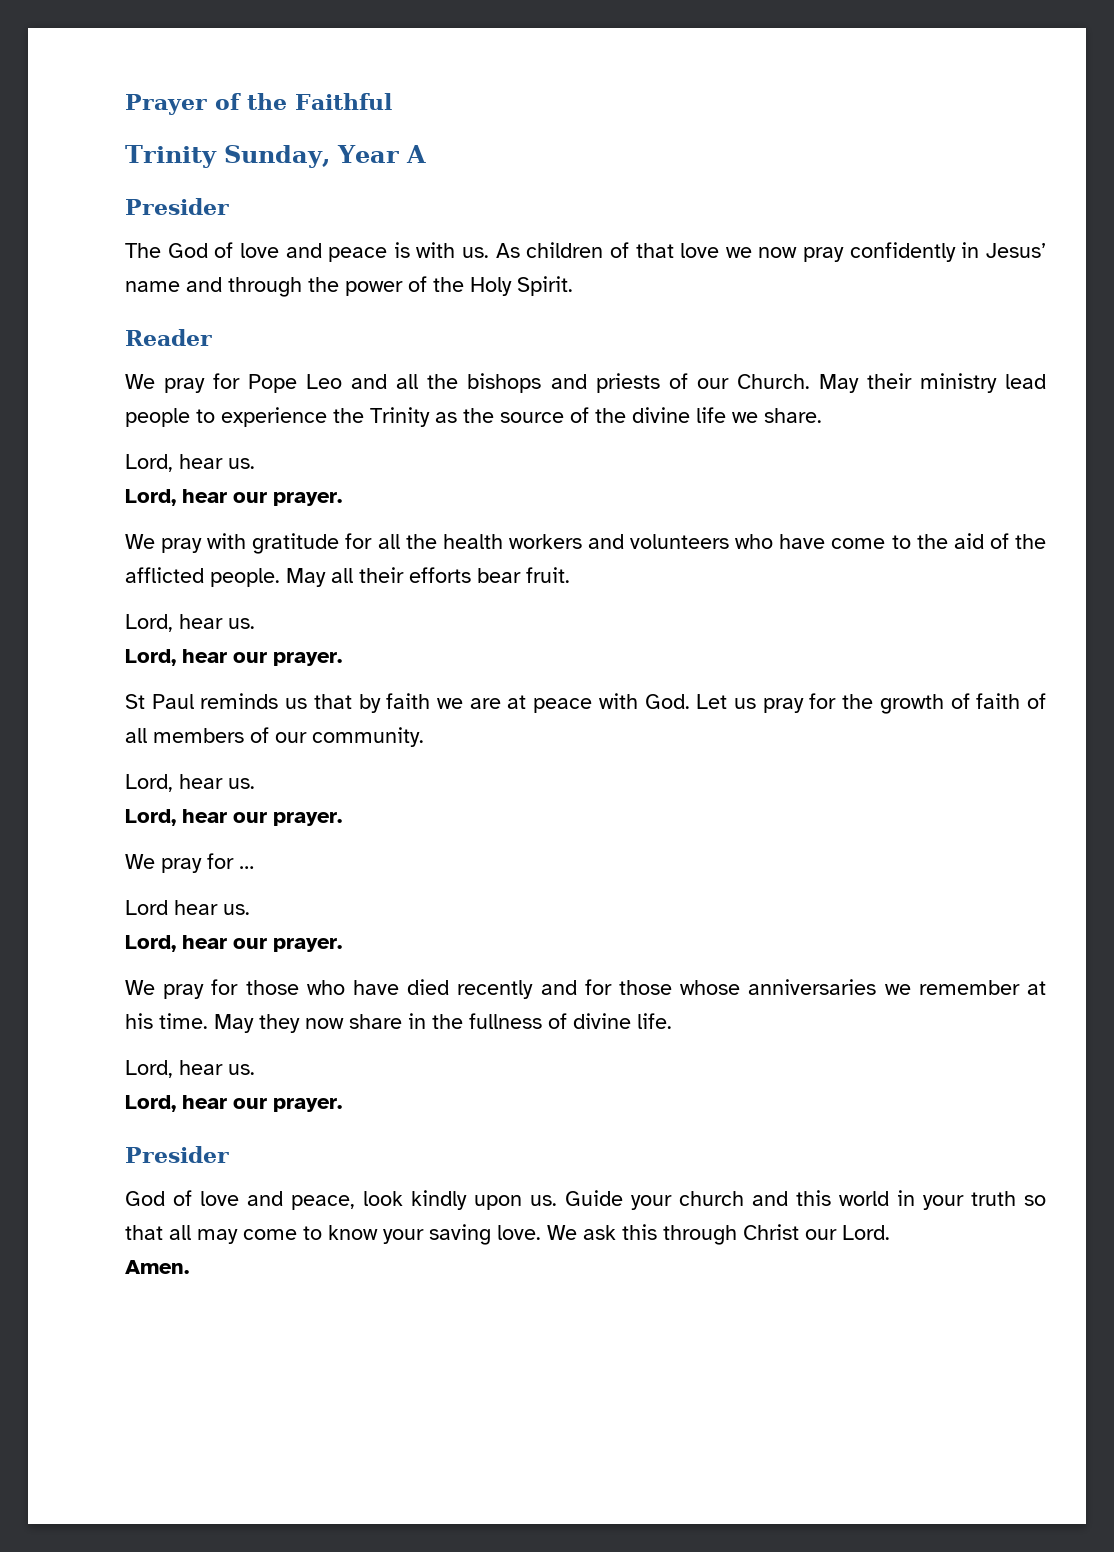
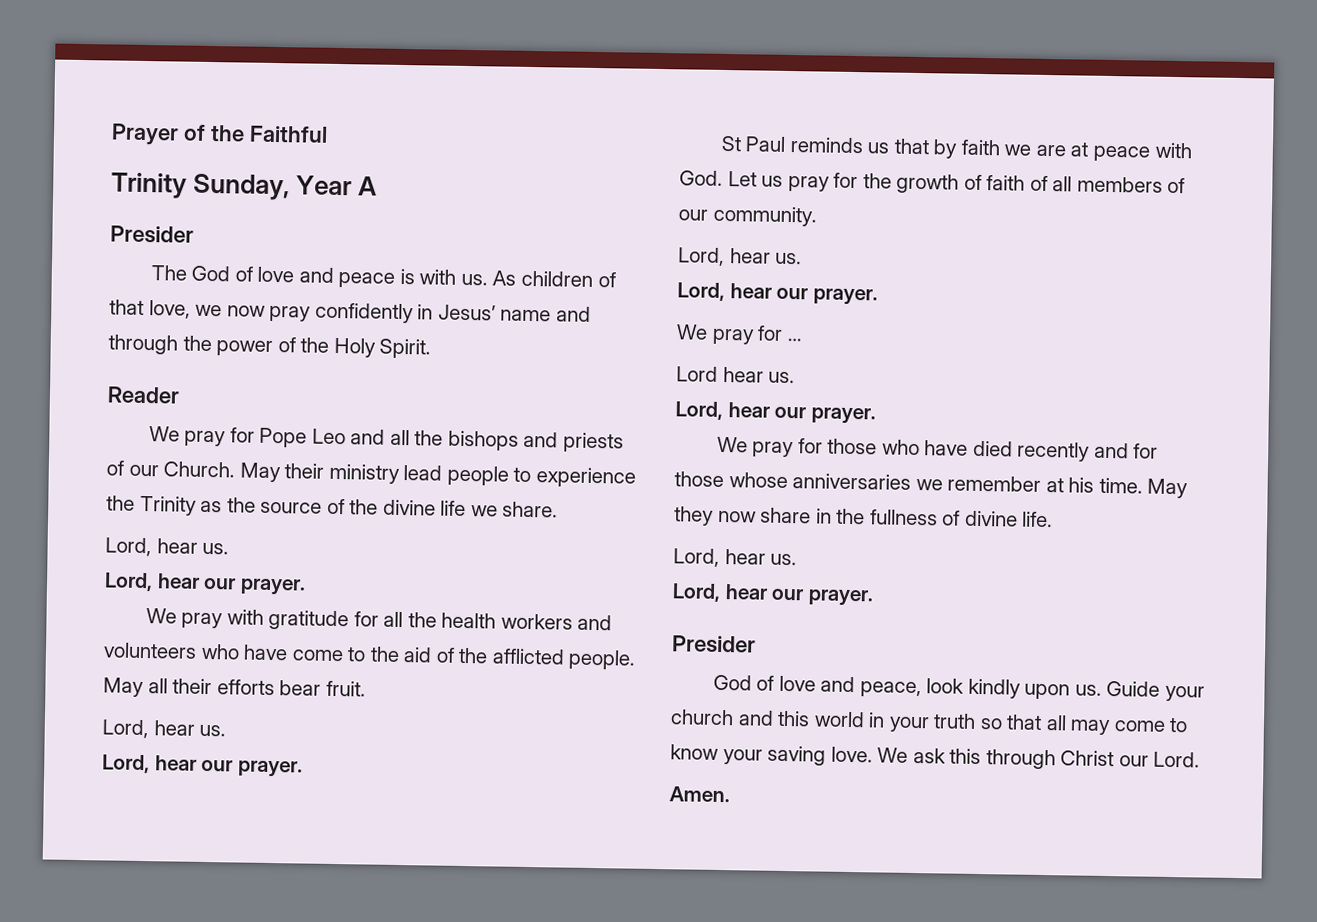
- As children of that love we now pray confidently in Jesus’ name and through the power of the Holy Spirit.
+ As children of that love, we now pray confidently in Jesus’ name and through the power of the Holy Spirit.

